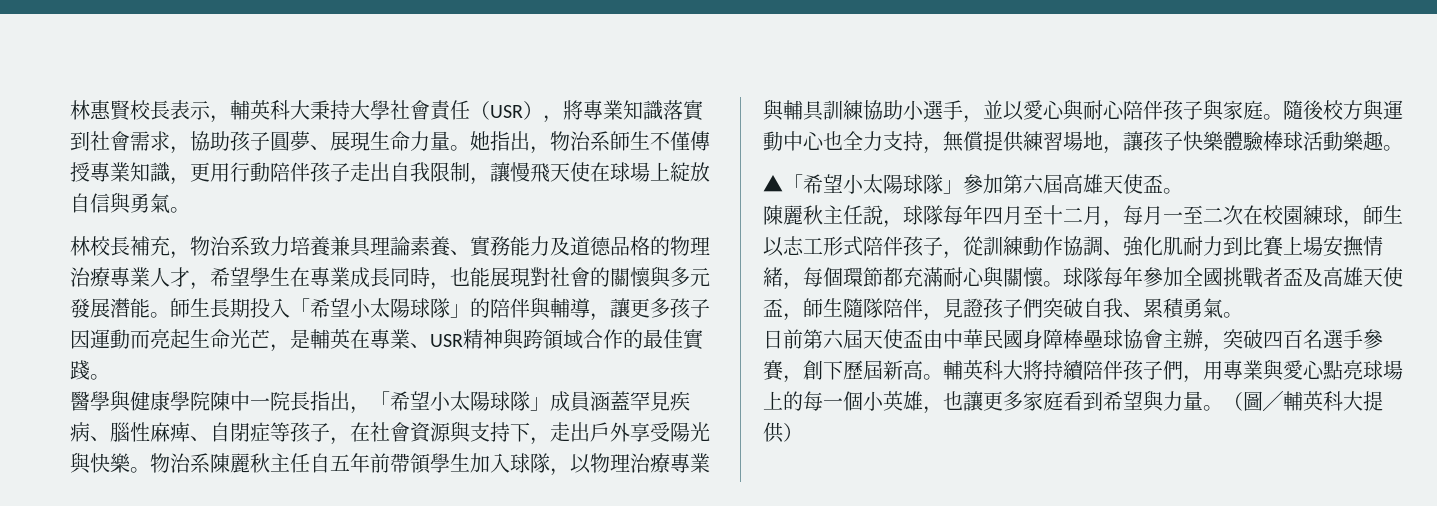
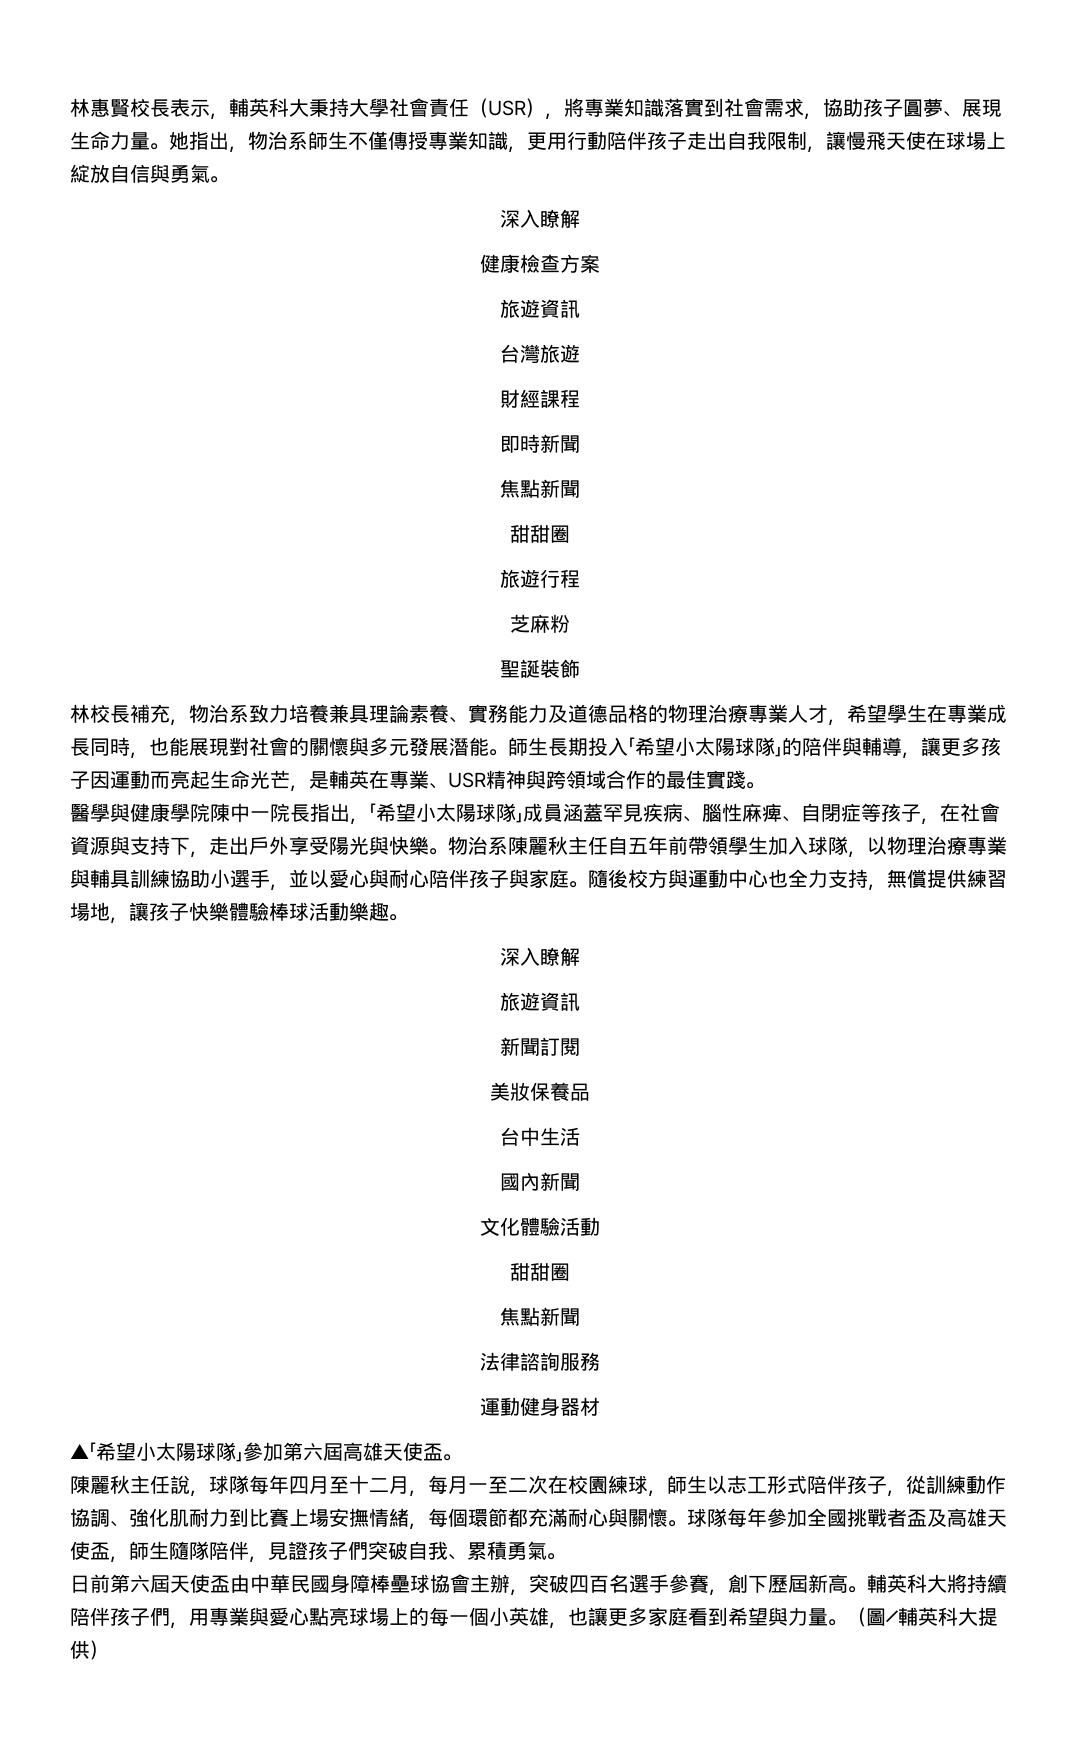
  她指出，物治系師生不僅傳授專業知識，更用行動陪伴孩子走出自我限制，讓慢飛天使在球場上綻放自信與勇氣。
+ 深入瞭解
+ 健康檢查方案
+ 旅遊資訊
+ 台灣旅遊
+ 財經課程
+ 即時新聞
+ 焦點新聞
+ 甜甜圈
+ 旅遊行程
+ 芝麻粉
+ 聖誕裝飾
  隨後校方與運動中心也全力支持，無償提供練習場地，讓孩子快樂體驗棒球活動樂趣。
+ 深入瞭解
+ 旅遊資訊
+ 新聞訂閱
+ 美妝保養品
+ 台中生活
+ 國內新聞
+ 文化體驗活動
+ 甜甜圈
+ 焦點新聞
+ 法律諮詢服務
+ 運動健身器材

